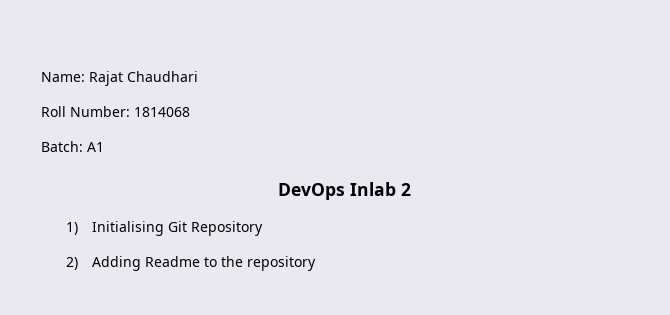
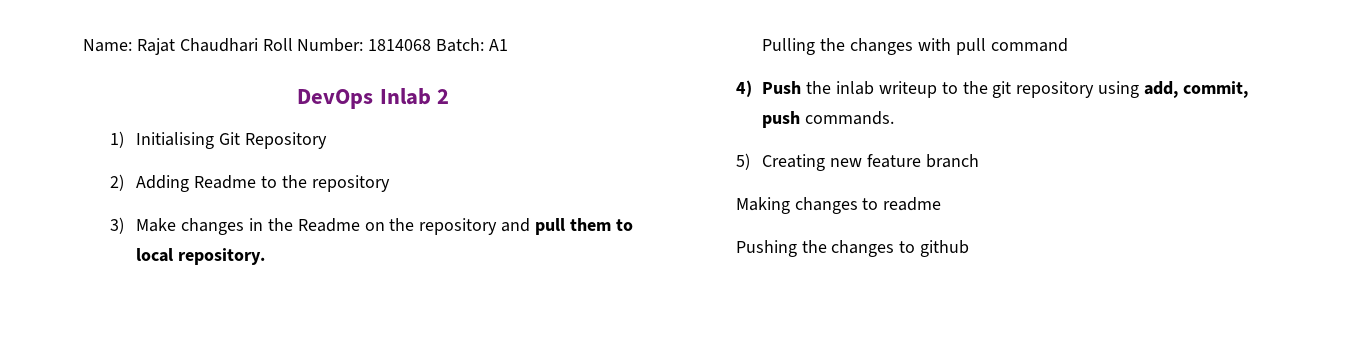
- Name: Rajat Chaudhari
- Roll Number: 1814068
- Batch: A1
+ Name: Rajat Chaudhari Roll Number: 1814068 Batch: A1
+ 3) Make changes in the Readme on the repository and pull them to local repository.
+ Pulling the changes with pull command
+ 4) Push the inlab writeup to the git repository using add, commit, push commands.
+ 5) Creating new feature branch
+ Making changes to readme
+ Pushing the changes to github

